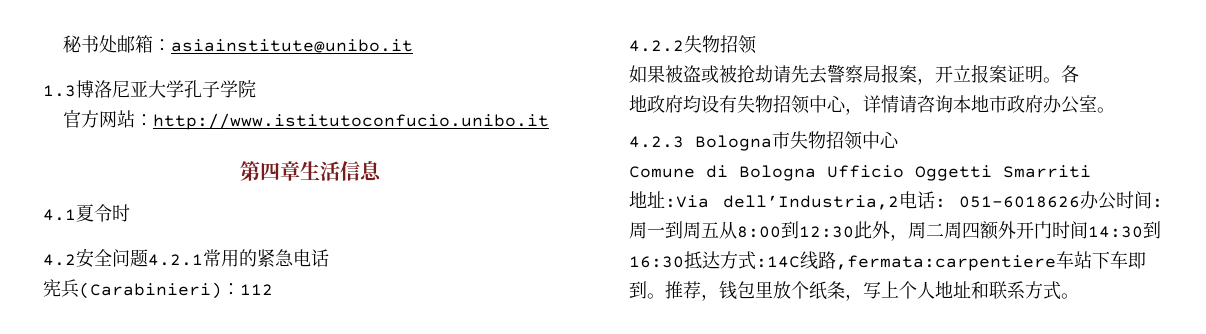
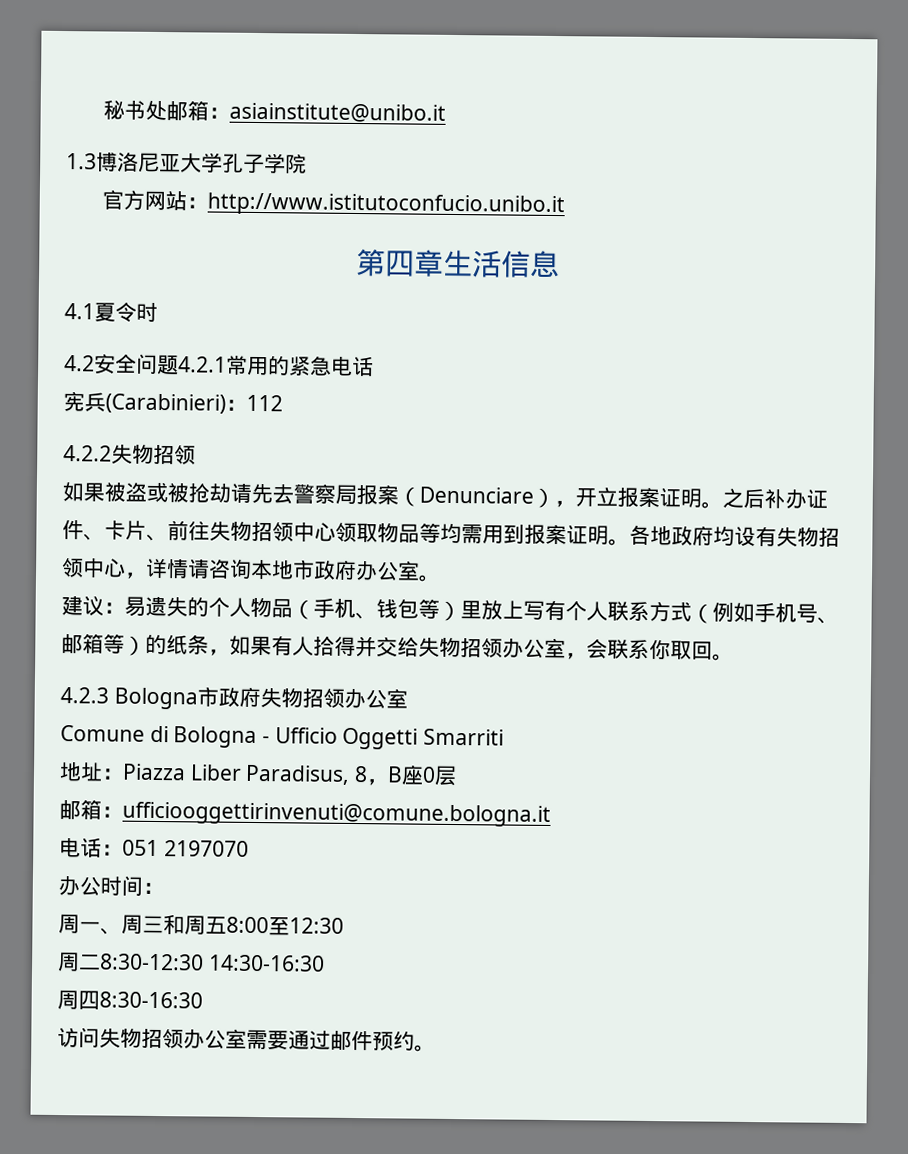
- 如果被盗或被抢劫请先去警察局报案，开立报案证明。
+ 如果被盗或被抢劫请先去警察局报案（Denunciare），开立报案证明。
+ 之后补办证件、卡片、前往失物招领中心领取物品等均需用到报案证明。
- 各
- 地政府均设有失物招领中心，详情请咨询本地市政府办公室。
+ 各地政府均设有失物招领中心，详情请咨询本地市政府办公室。
- 4.2.3 Bologna市失物招领中心
+ 建议：易遗失的个人物品（手机、钱包等）里放上写有个人联系方式（例如手机号、邮箱等）的纸条，如果有人拾得并交给失物招领办公室，会联系你取回。
+ 4.2.3 Bologna市政府失物招领办公室
- Comune di Bologna Ufficio Oggetti Smarriti
+ Comune di Bologna - Ufficio Oggetti Smarriti
- 地址:Via dell’Industria,2电话: 051-6018626办公时间:周一到周五从8:00到12:30此外，周二周四额外开门时间14:30到16:30抵达方式:14C线路,fermata:carpentiere车站下车即到。推荐，钱包里放个纸条，写上个人地址和联系方式。
+ 地址：Piazza Liber Paradisus, 8，B座0层
+ 邮箱：ufficiooggettirinvenuti@comune.bologna.it
+ 电话：051 2197070
+ 办公时间：
+ 周一、周三和周五8:00至12:30
+ 周二8:30-12:30 14:30-16:30
+ 周四8:30-16:30
+ 访问失物招领办公室需要通过邮件预约。

